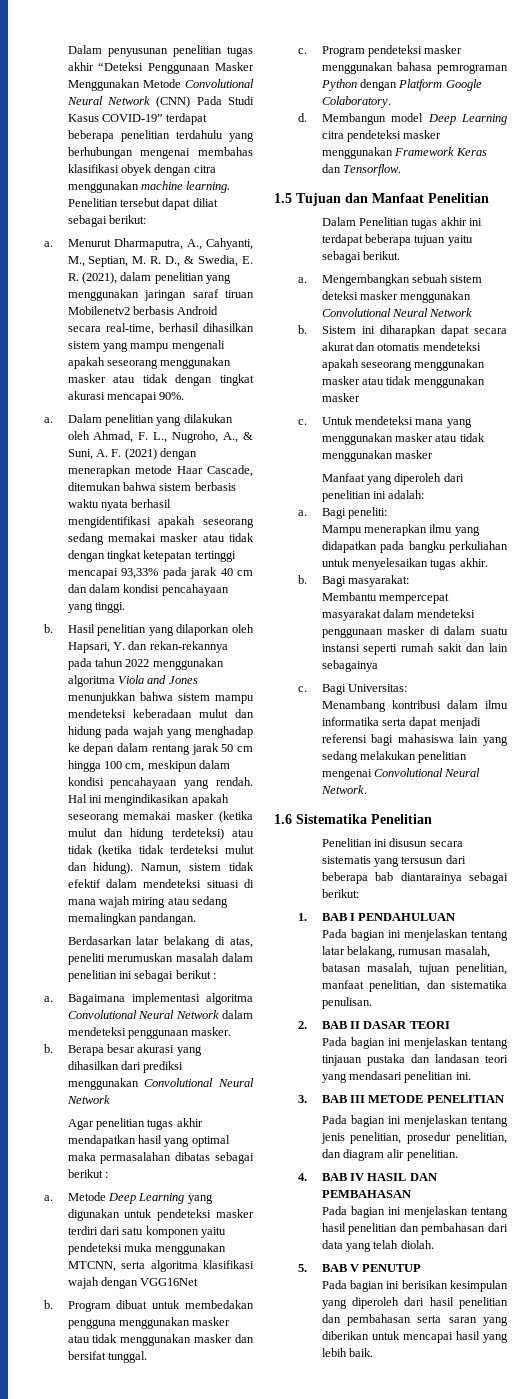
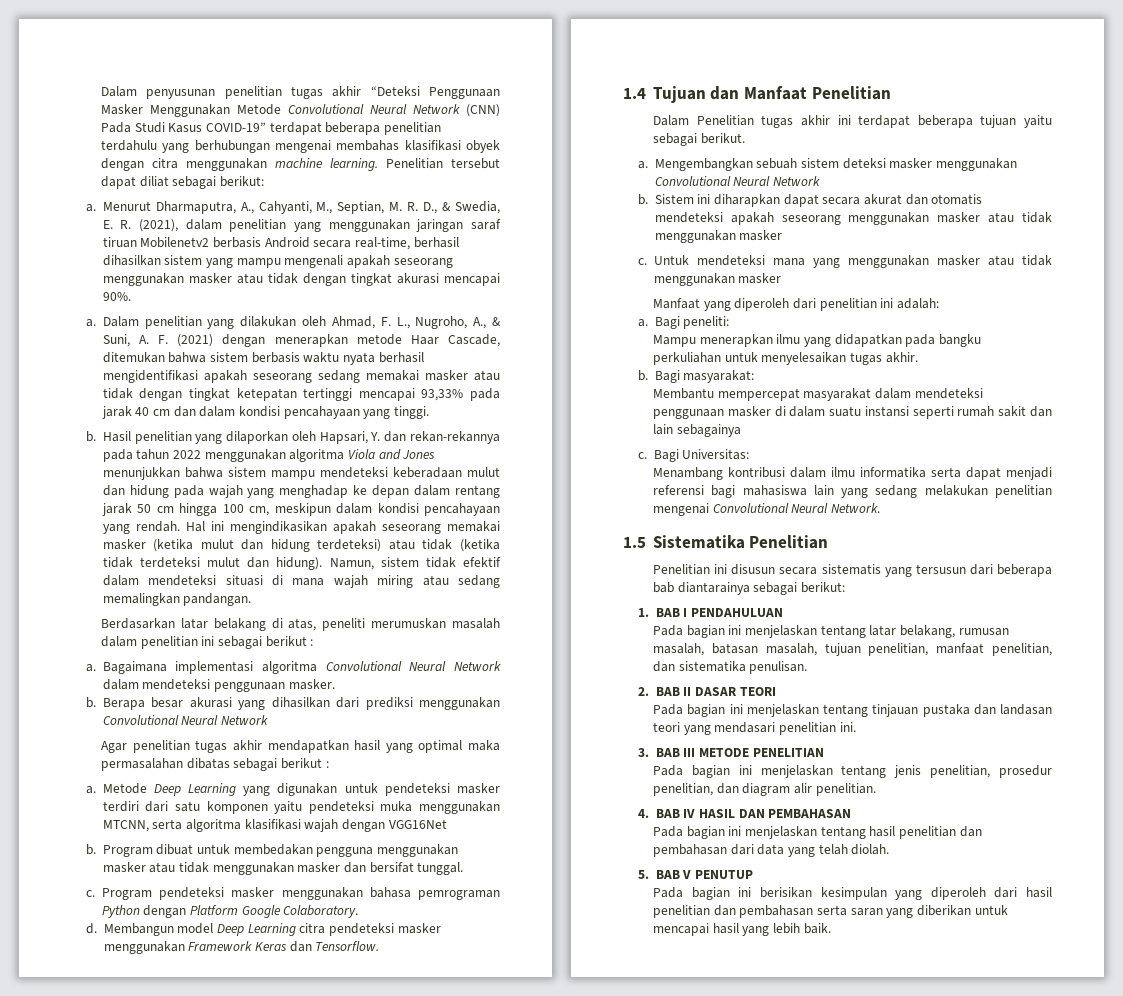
- 1.5 Tujuan dan Manfaat Penelitian
+ 1.4 Tujuan dan Manfaat Penelitian
- 1.6 Sistematika Penelitian
+ 1.5 Sistematika Penelitian

